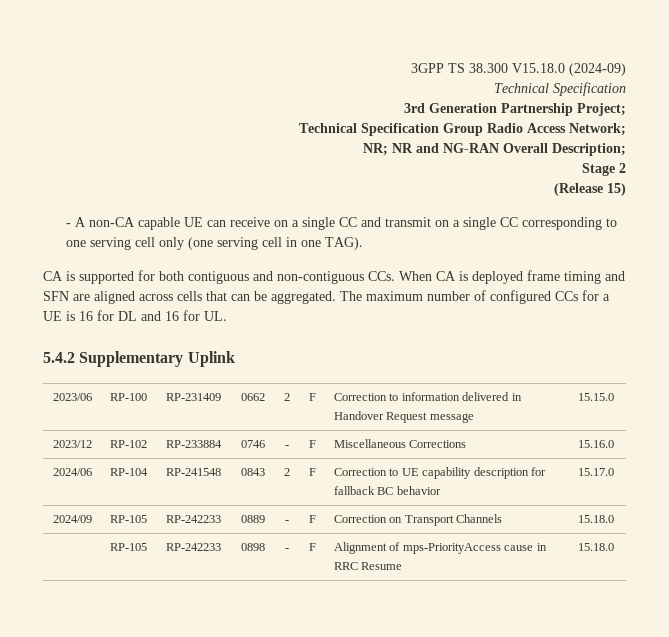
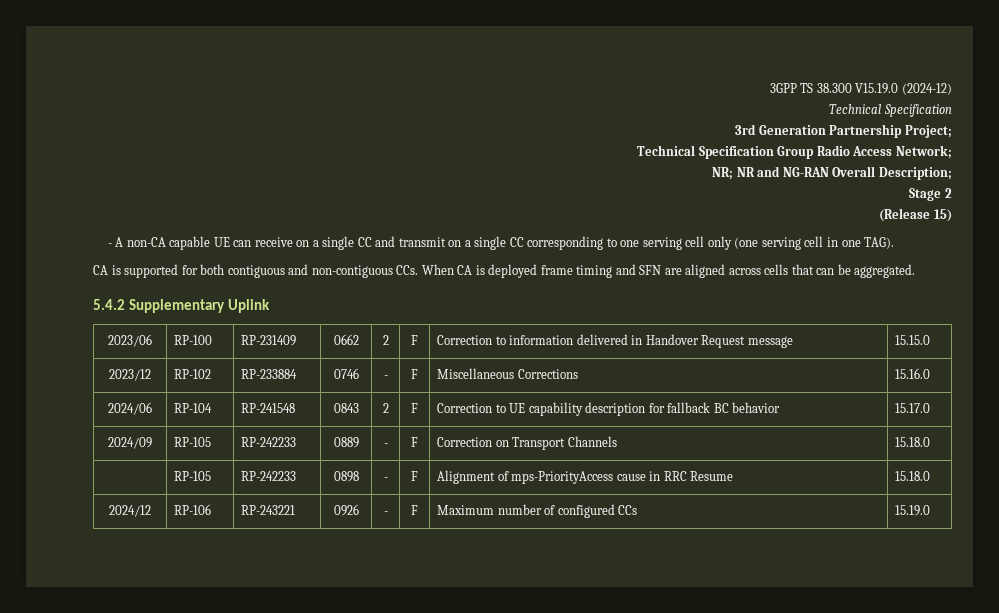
- 3GPP TS 38.300 V15.18.0 (2024-09)
+ 3GPP TS 38.300 V15.19.0 (2024-12)
- The maximum number of configured CCs for a UE is 16 for DL and 16 for UL.
+ 2024/12 | RP-106 | RP-243221 | 0926 | - | F | Maximum number of configured CCs | 15.19.0

